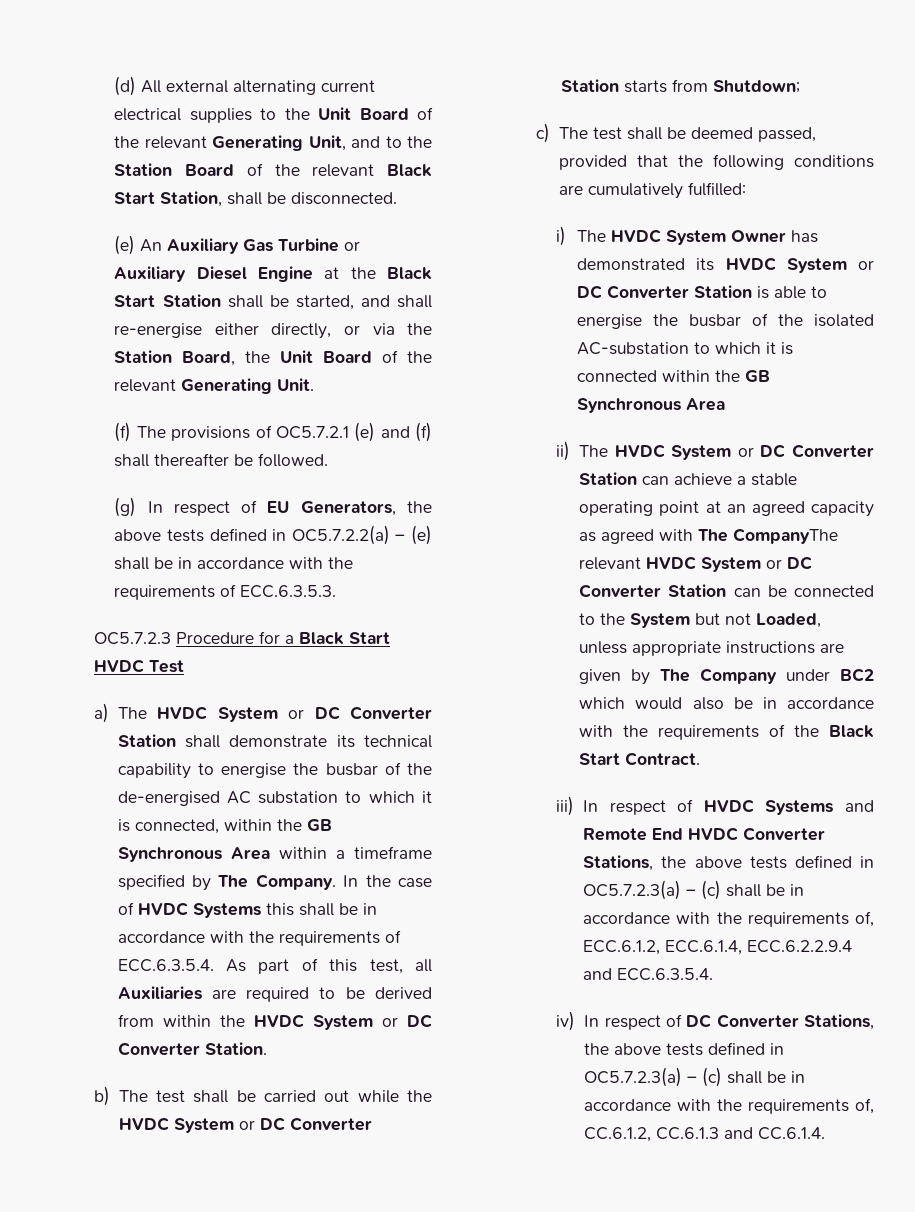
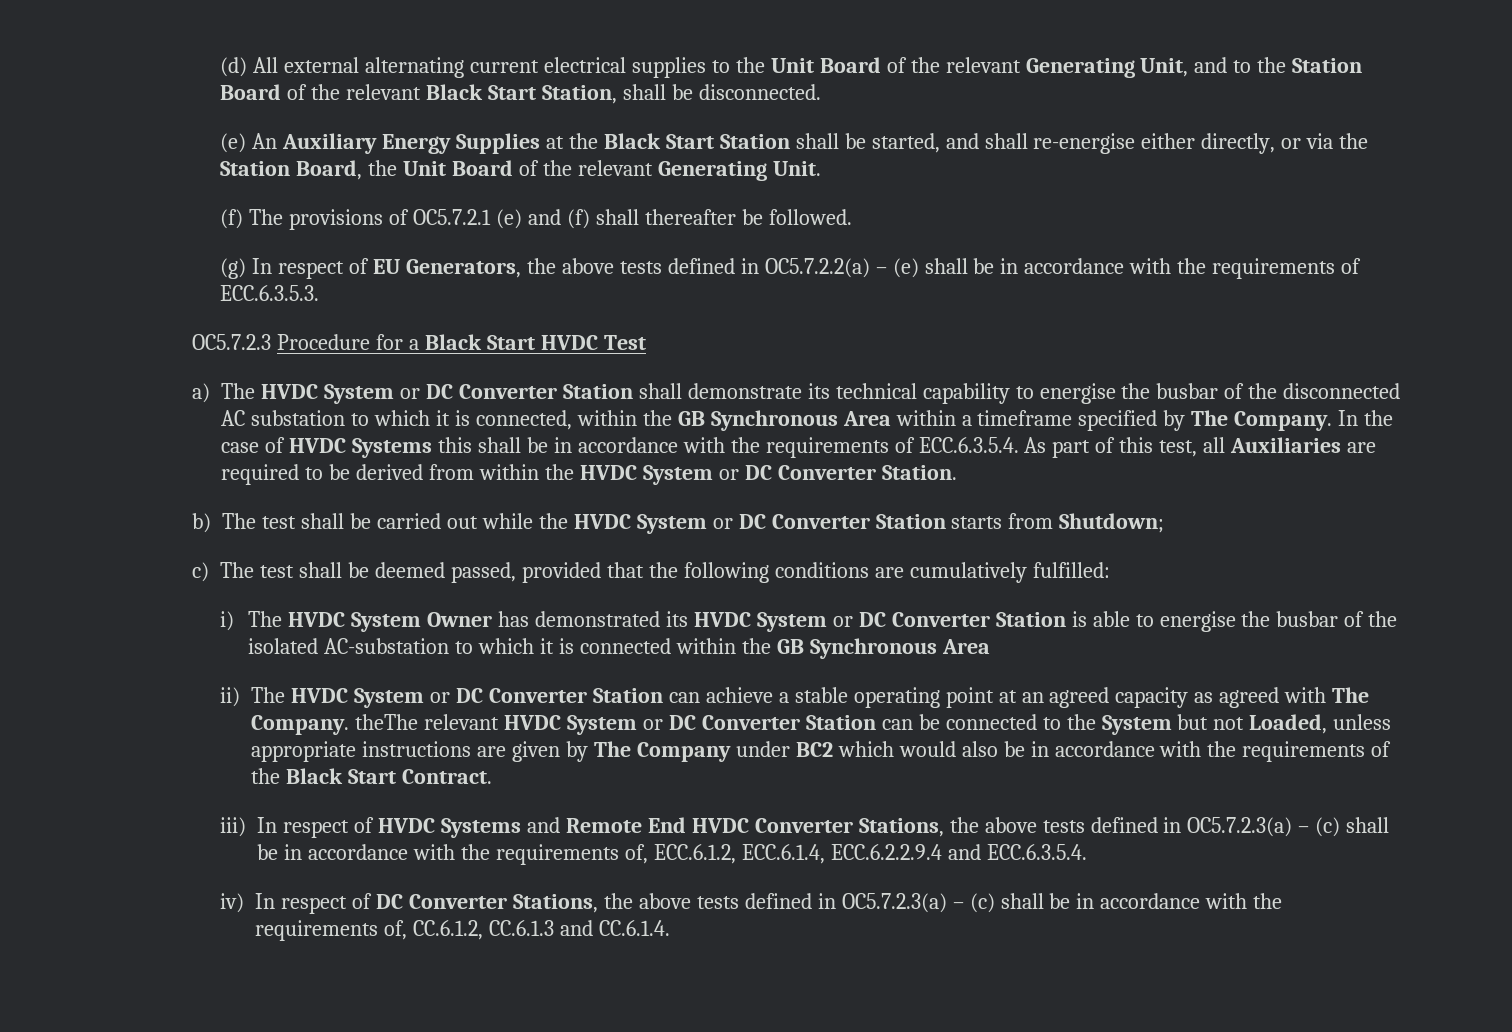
- (e) An Auxiliary Gas Turbine or Auxiliary Diesel Engine at the Black Start Station shall be started, and shall re-energise either directly, or via the Station Board, the Unit Board of the relevant Generating Unit.
+ (e) An Auxiliary Energy Supplies at the Black Start Station shall be started, and shall re-energise either directly, or via the Station Board, the Unit Board of the relevant Generating Unit.
- a) The HVDC System or DC Converter Station shall demonstrate its technical capability to energise the busbar of the de-energised AC substation to which it is connected, within the GB Synchronous Area within a timeframe specified by The Company.
+ a) The HVDC System or DC Converter Station shall demonstrate its technical capability to energise the busbar of the disconnected AC substation to which it is connected, within the GB Synchronous Area within a timeframe specified by The Company.
- ii) The HVDC System or DC Converter Station can achieve a stable operating point at an agreed capacity as agreed with The CompanyThe relevant HVDC System or DC Converter Station can be connected to the System but not Loaded, unless appropriate instructions are given by The Company under BC2 which would also be in accordance with the requirements of the Black Start Contract.
+ ii) The HVDC System or DC Converter Station can achieve a stable operating point at an agreed capacity as agreed with The Company. theThe relevant HVDC System or DC Converter Station can be connected to the System but not Loaded, unless appropriate instructions are given by The Company under BC2 which would also be in accordance with the requirements of the Black Start Contract.

